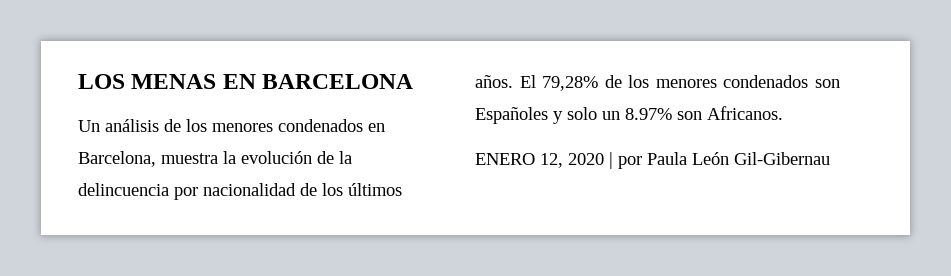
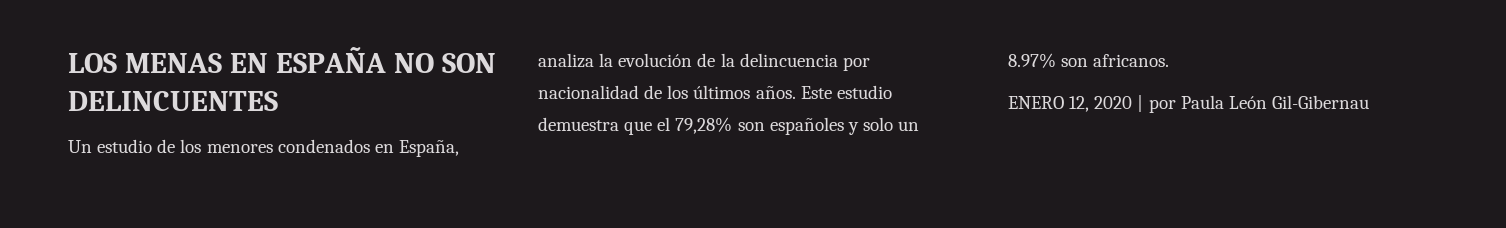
- LOS MENAS EN BARCELONA
+ LOS MENAS EN ESPAÑA NO SON DELINCUENTES
- Un análisis de los menores condenados en Barcelona, muestra la evolución de la delincuencia por nacionalidad de los últimos años.
+ Un estudio de los menores condenados en España, analiza la evolución de la delincuencia por nacionalidad de los últimos años.
- El 79,28% de los menores condenados son Españoles y solo un 8.97% son Africanos.
+ Este estudio demuestra que el 79,28% son españoles y solo un 8.97% son africanos.

